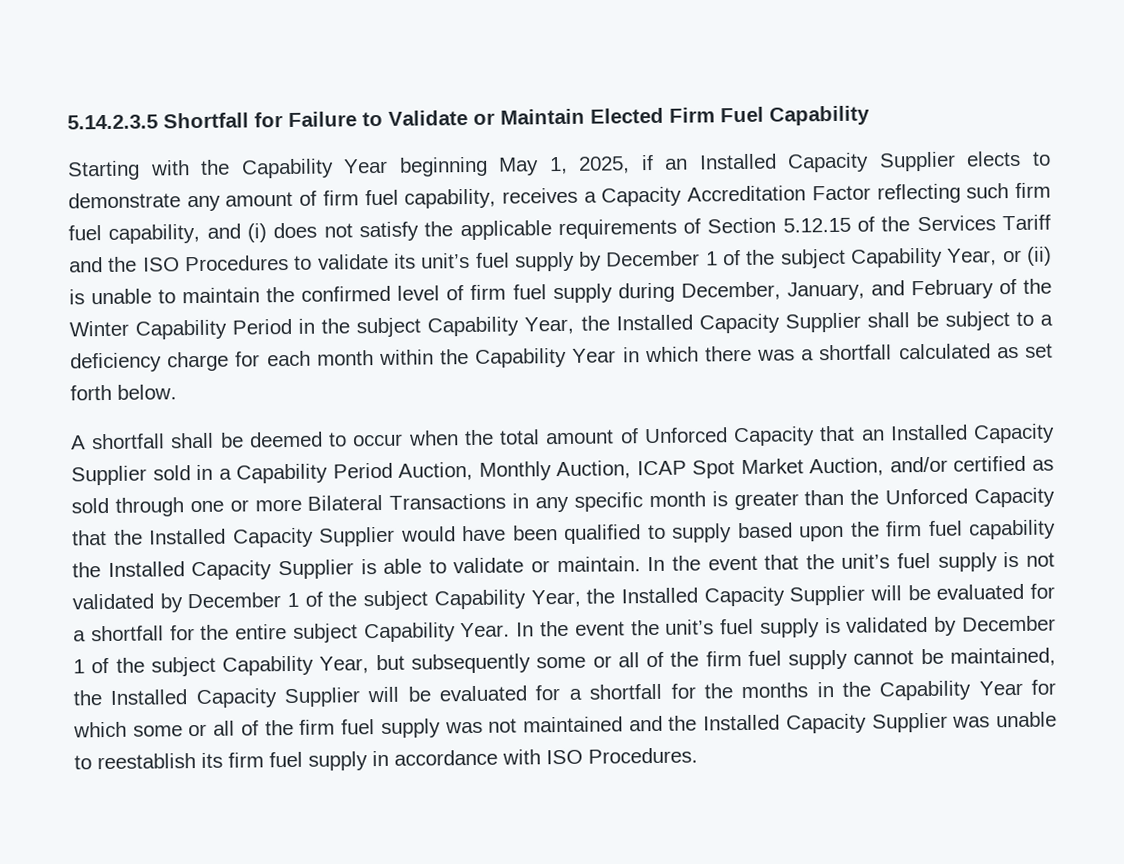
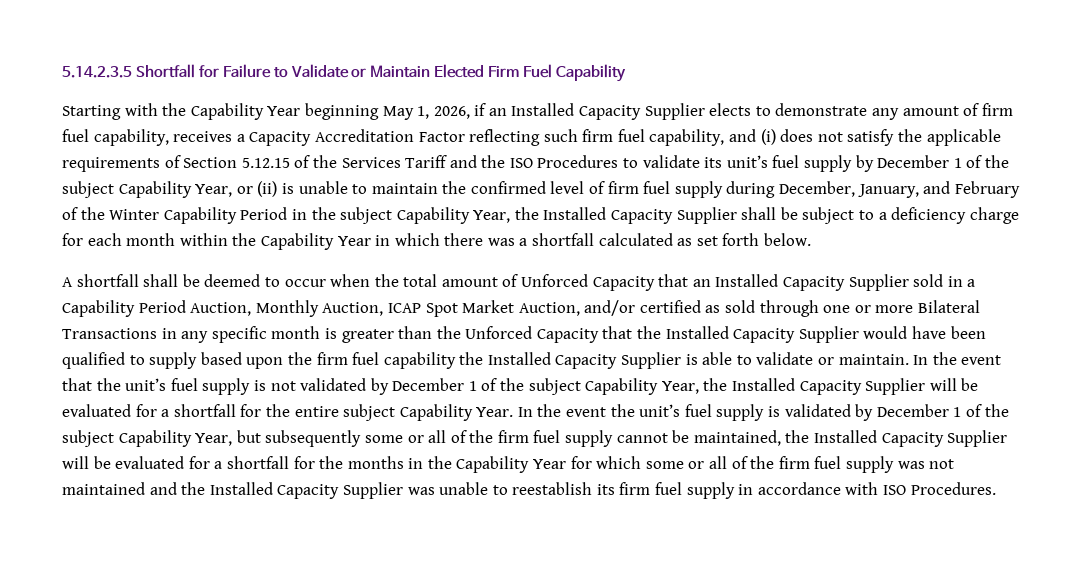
- Starting with the Capability Year beginning May 1, 2025, if an Installed Capacity Supplier elects to demonstrate any amount of firm fuel capability, receives a Capacity Accreditation Factor reflecting such firm fuel capability, and (i) does not satisfy the applicable requirements of Section 5.12.15 of the Services Tariff and the ISO Procedures to validate its unit’s fuel supply by December 1 of the subject Capability Year, or (ii) is unable to maintain the confirmed level of firm fuel supply during December, January, and February of the Winter Capability Period in the subject Capability Year, the Installed Capacity Supplier shall be subject to a deficiency charge for each month within the Capability Year in which there was a shortfall calculated as set forth below.
+ Starting with the Capability Year beginning May 1, 2026, if an Installed Capacity Supplier elects to demonstrate any amount of firm fuel capability, receives a Capacity Accreditation Factor reflecting such firm fuel capability, and (i) does not satisfy the applicable requirements of Section 5.12.15 of the Services Tariff and the ISO Procedures to validate its unit’s fuel supply by December 1 of the subject Capability Year, or (ii) is unable to maintain the confirmed level of firm fuel supply during December, January, and February of the Winter Capability Period in the subject Capability Year, the Installed Capacity Supplier shall be subject to a deficiency charge for each month within the Capability Year in which there was a shortfall calculated as set forth below.

